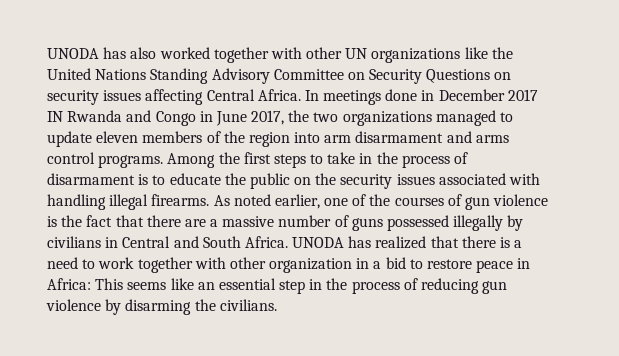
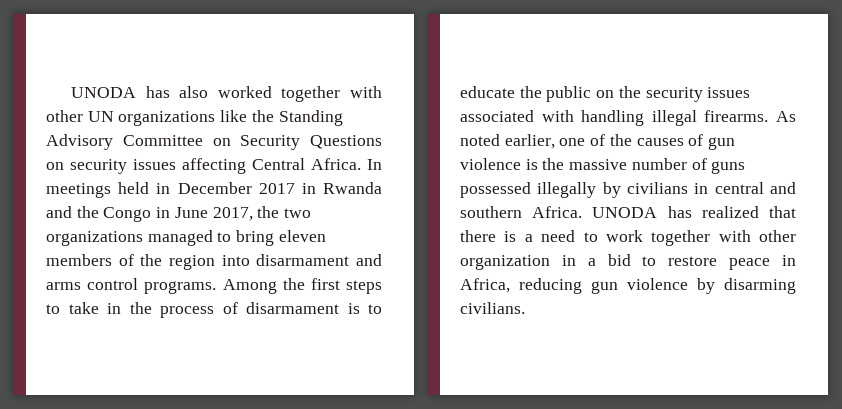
- UNODA has also worked together with other UN organizations like the United Nations Standing Advisory Committee on Security Questions on security issues affecting Central Africa.
+ UNODA has also worked together with other UN organizations like the Standing Advisory Committee on Security Questions on security issues affecting Central Africa.
- In meetings done in December 2017 IN Rwanda and Congo in June 2017, the two organizations managed to update eleven members of the region into arm disarmament and arms control programs.
+ In meetings held in December 2017 in Rwanda and the Congo in June 2017, the two organizations managed to bring eleven members of the region into disarmament and arms control programs.
- As noted earlier, one of the courses of gun violence is the fact that there are a massive number of guns possessed illegally by civilians in Central and South Africa.
+ As noted earlier, one of the causes of gun violence is the massive number of guns possessed illegally by civilians in central and southern Africa.
- UNODA has realized that there is a need to work together with other organization in a bid to restore peace in Africa: This seems like an essential step in the process of reducing gun violence by disarming the civilians.
+ UNODA has realized that there is a need to work together with other organization in a bid to restore peace in Africa, reducing gun violence by disarming civilians.

